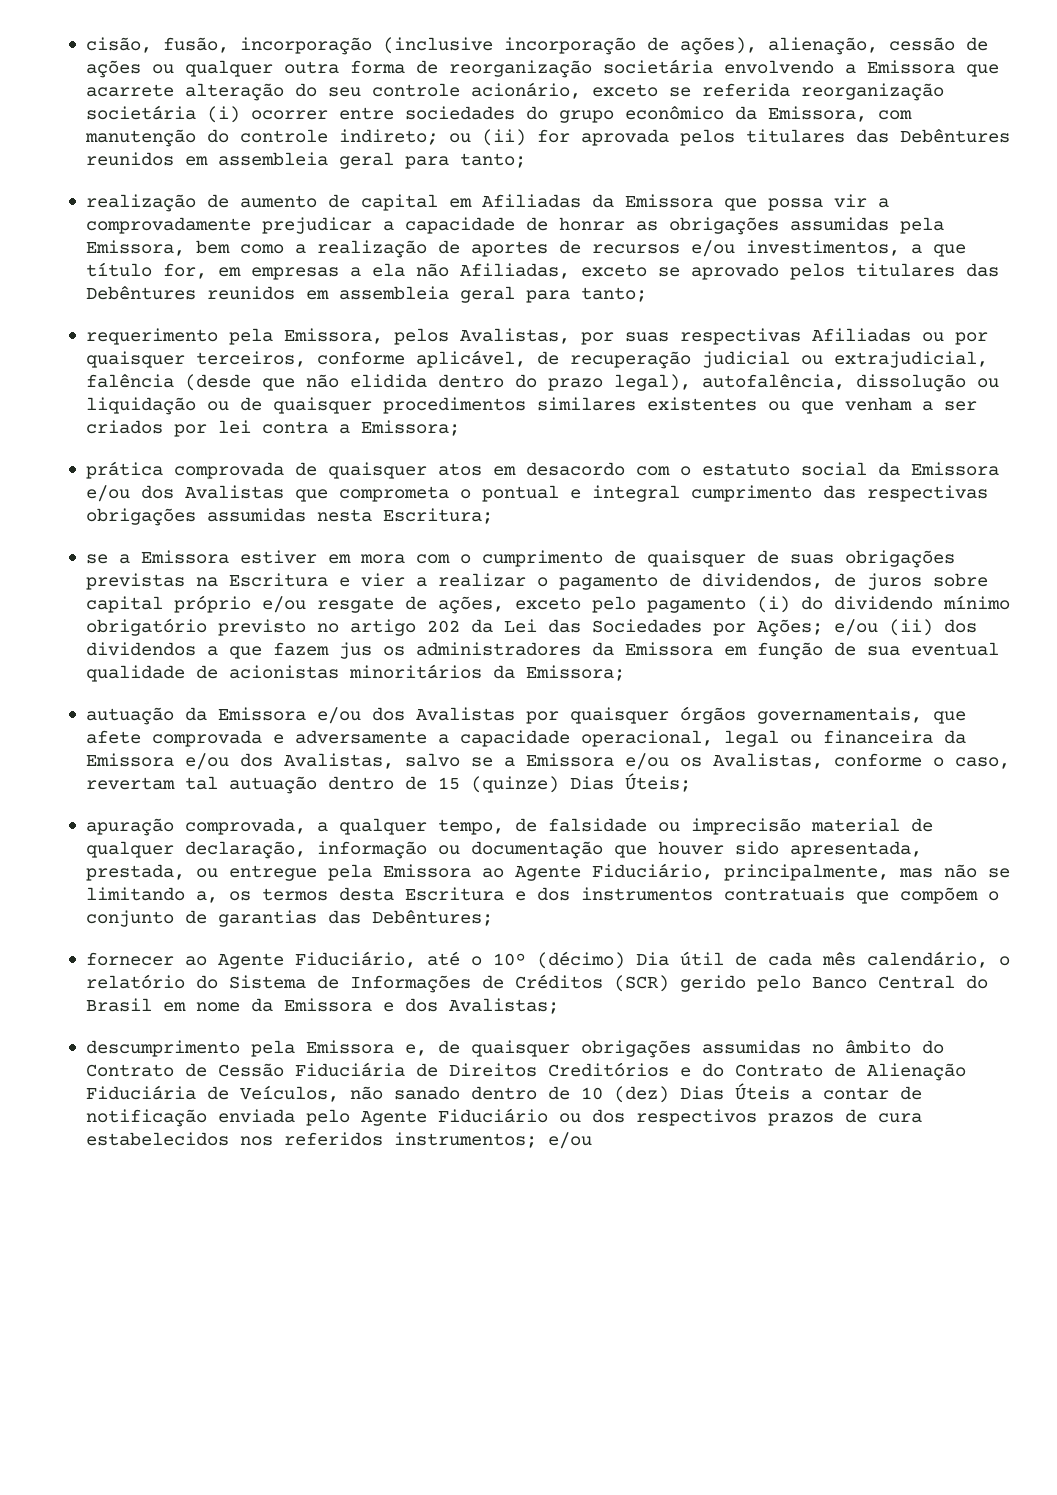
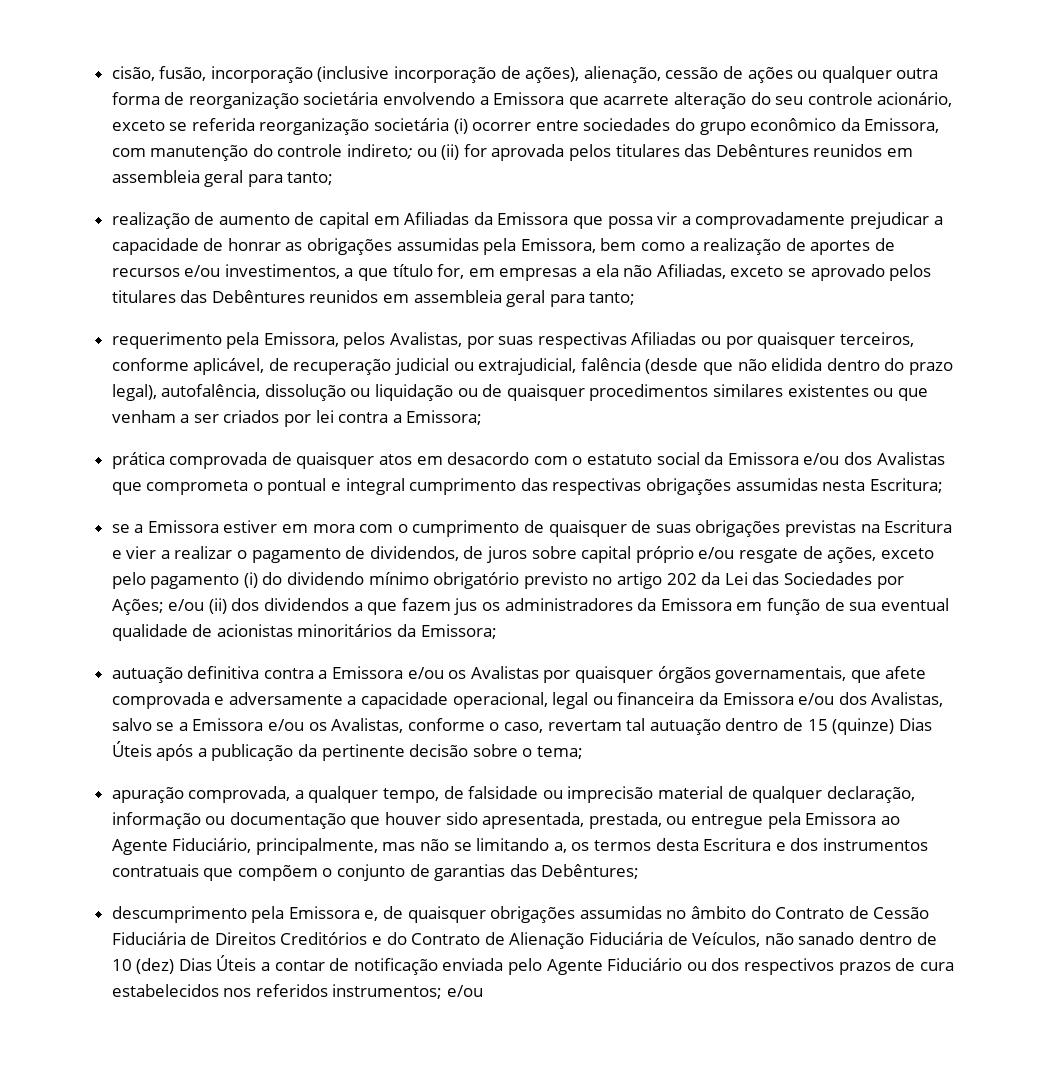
- autuação da Emissora e/ou dos Avalistas por quaisquer órgãos governamentais, que afete comprovada e adversamente a capacidade operacional, legal ou financeira da Emissora e/ou dos Avalistas, salvo se a Emissora e/ou os Avalistas, conforme o caso, revertam tal autuação dentro de 15 (quinze) Dias Úteis;
+ autuação definitiva contra a Emissora e/ou os Avalistas por quaisquer órgãos governamentais, que afete comprovada e adversamente a capacidade operacional, legal ou financeira da Emissora e/ou dos Avalistas, salvo se a Emissora e/ou os Avalistas, conforme o caso, revertam tal autuação dentro de 15 (quinze) Dias Úteis após a publicação da pertinente decisão sobre o tema;
- fornecer ao Agente Fiduciário, até o 10º (décimo) Dia útil de cada mês calendário, o relatório do Sistema de Informações de Créditos (SCR) gerido pelo Banco Central do Brasil em nome da Emissora e dos Avalistas;

